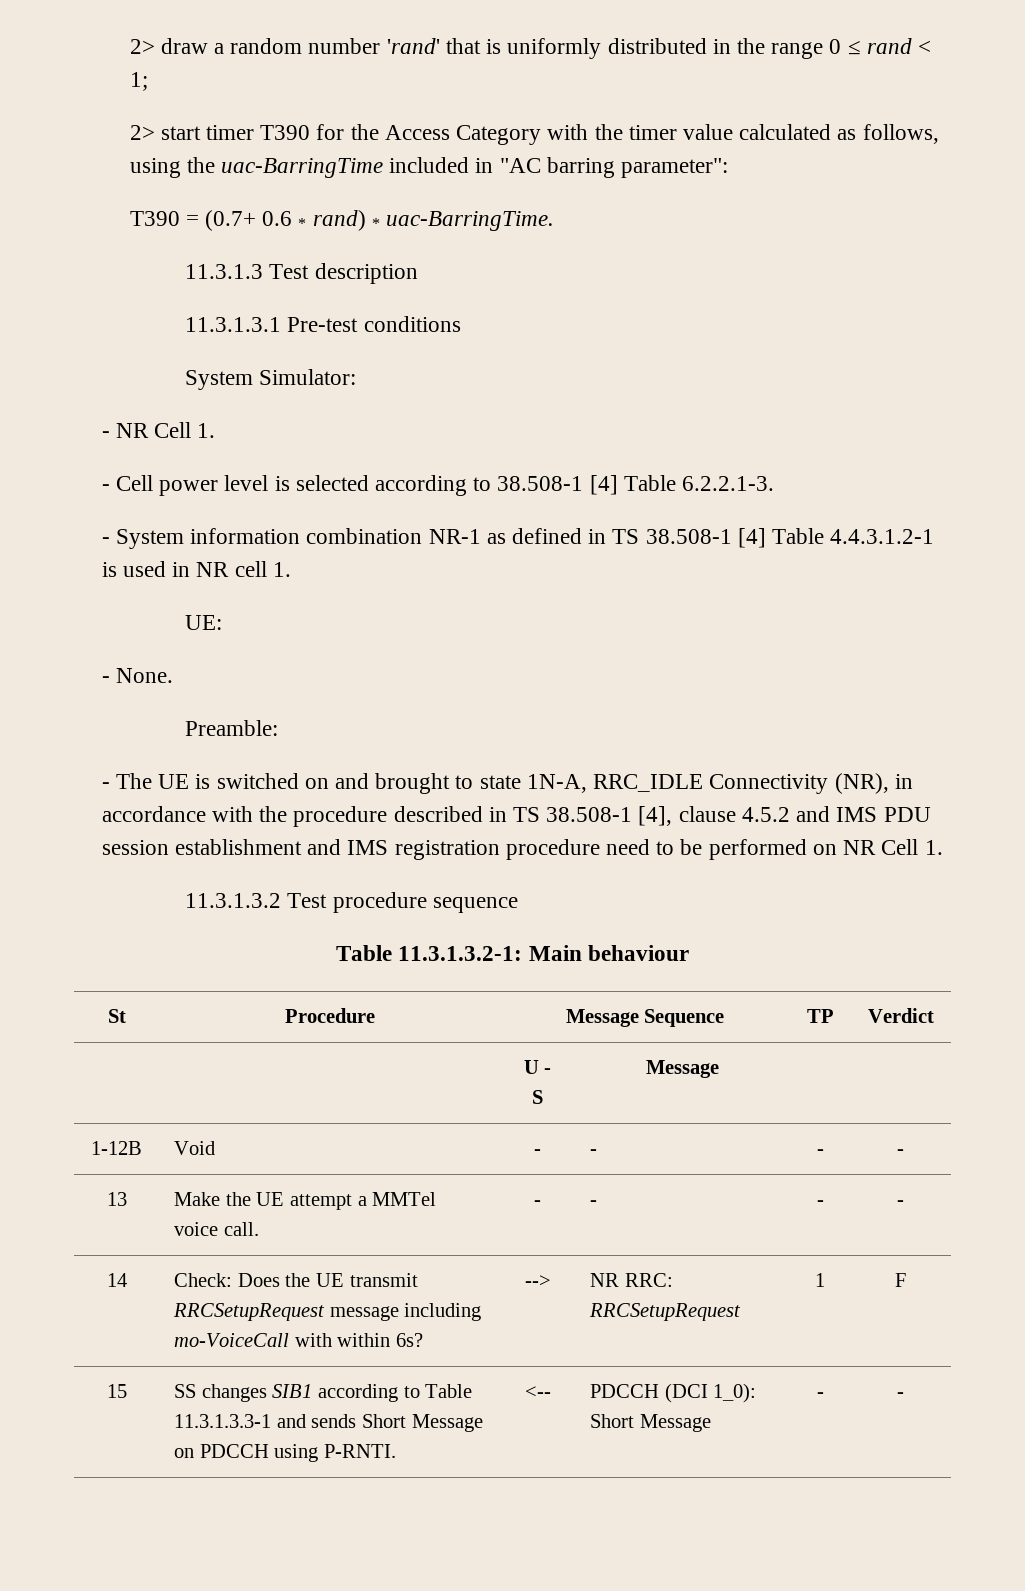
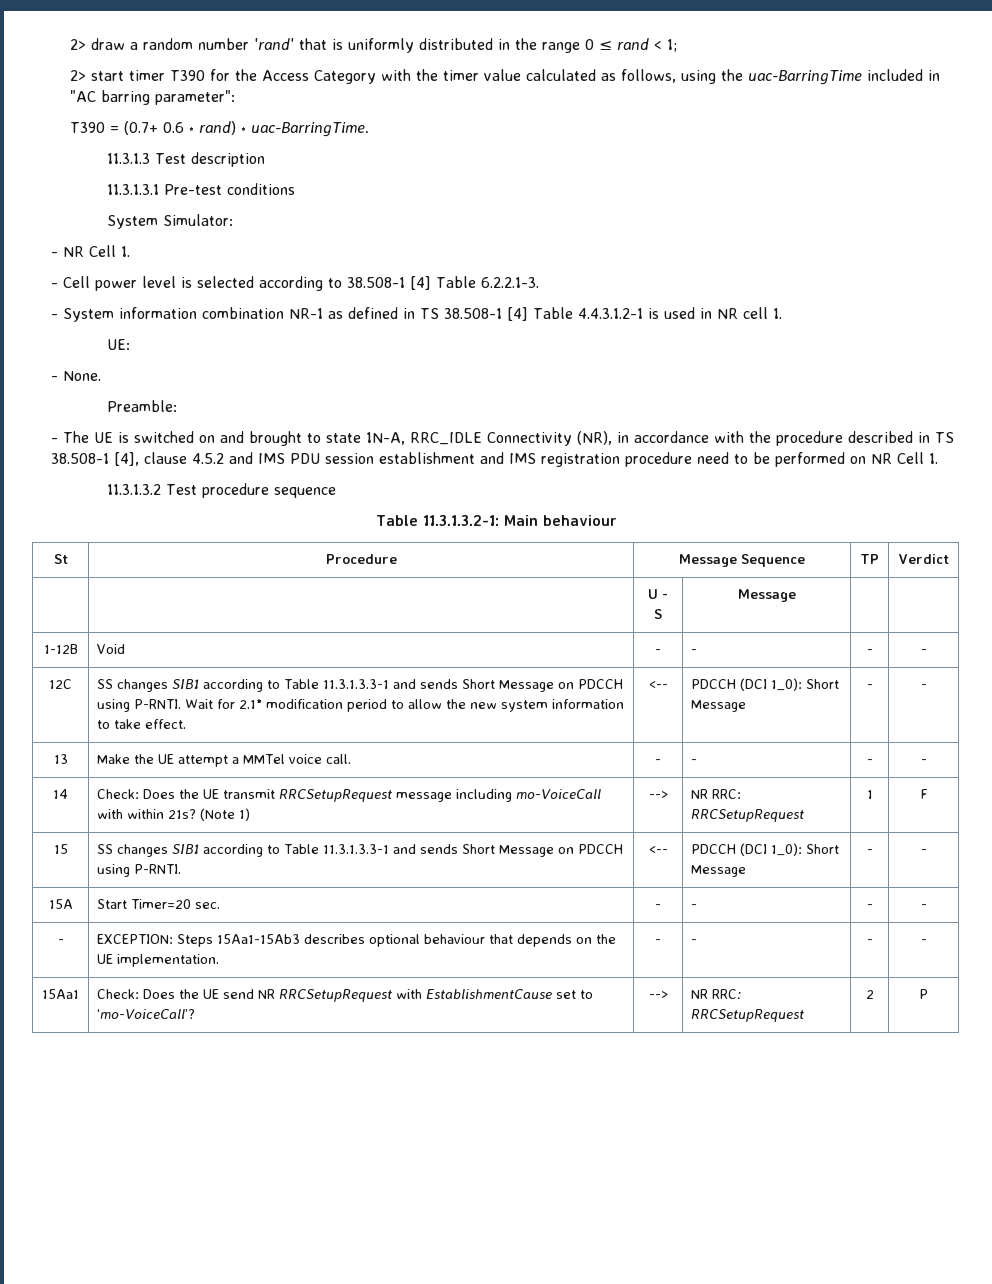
+ 12C | SS changes SIB1 according to Table 11.3.1.3.3-1 and sends Short Message on PDCCH using P-RNTI. Wait for 2.1* modification period to allow the new system information to take effect. | <-- | PDCCH (DCI 1_0): Short Message | - | -
- 14 | Check: Does the UE transmit RRCSetupRequest message including mo-VoiceCall with within 6s? | --> | NR RRC: RRCSetupRequest | 1 | F
+ 14 | Check: Does the UE transmit RRCSetupRequest message including mo-VoiceCall with within 21s? (Note 1) | --> | NR RRC: RRCSetupRequest | 1 | F
+ 15A | Start Timer=20 sec. | - | - | - | -
+ - | EXCEPTION: Steps 15Aa1-15Ab3 describes optional behaviour that depends on the UE implementation. | - | - | - | -
+ 15Aa1 | Check: Does the UE send NR RRCSetupRequest with EstablishmentCause set to ‘mo-VoiceCall’? | --> | NR RRC: RRCSetupRequest | 2 | P

